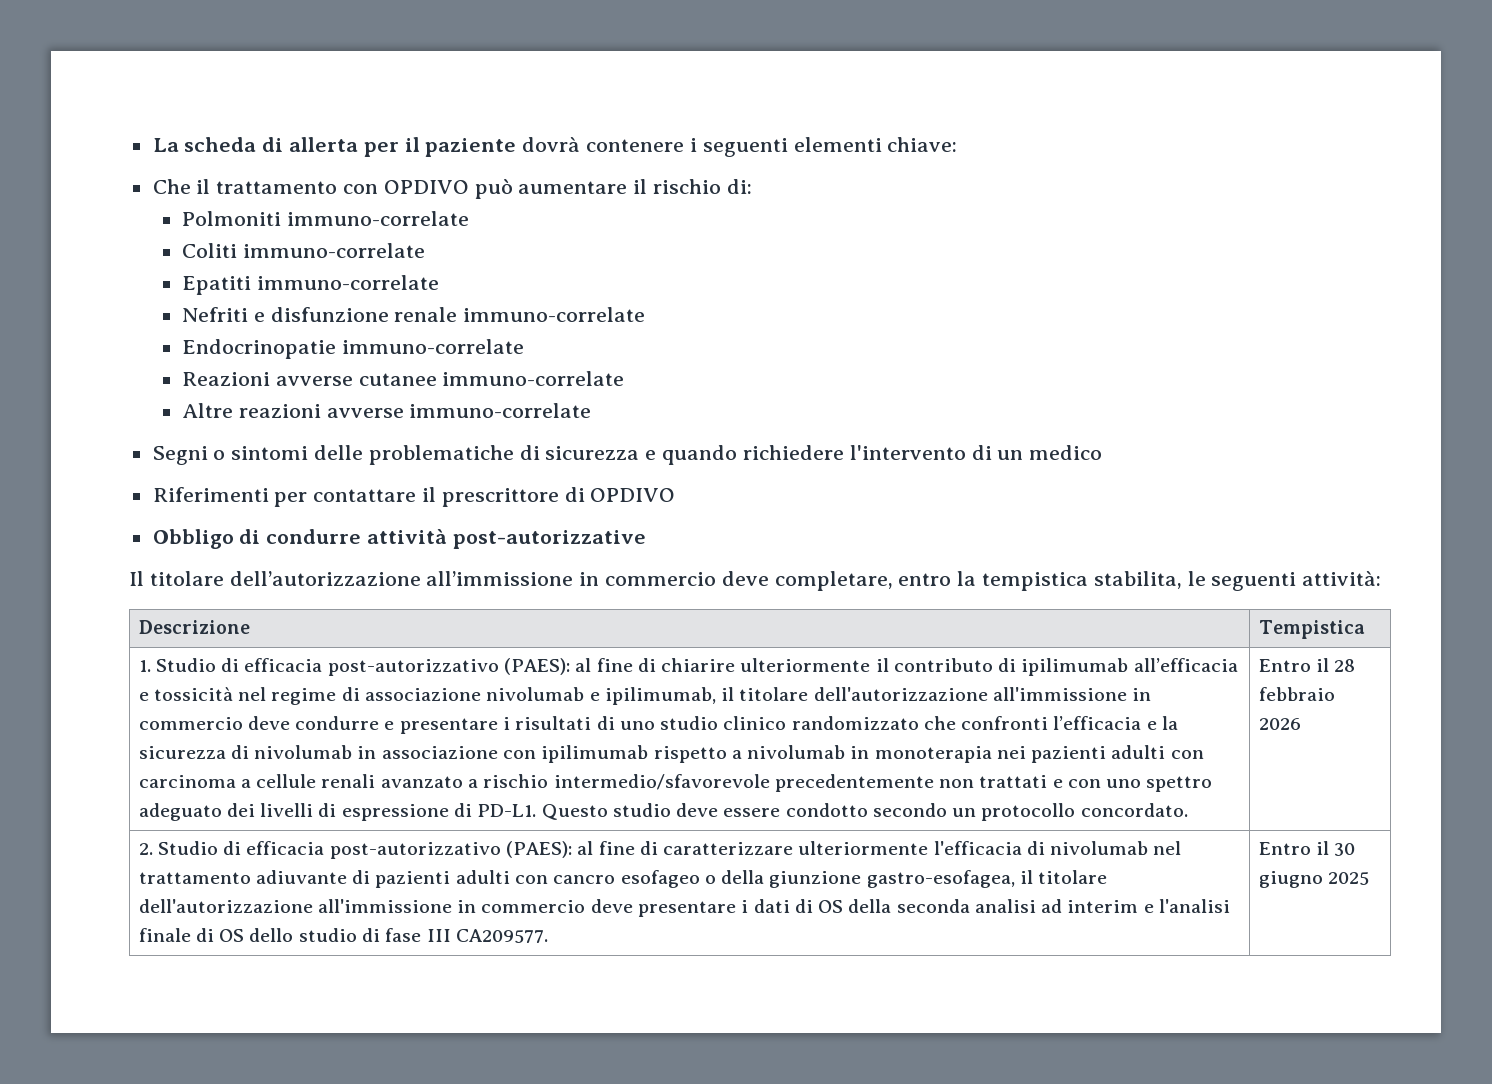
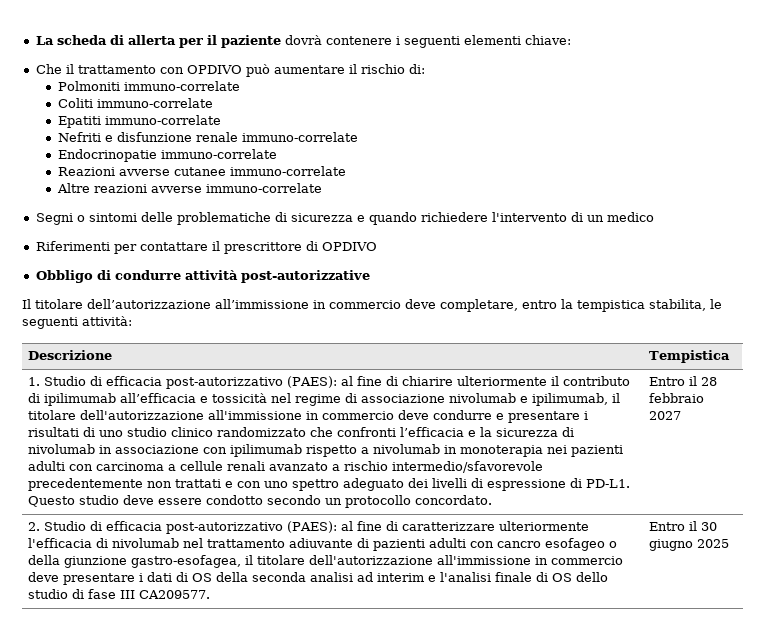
- Entro il 28 febbraio 2026
+ Entro il 28 febbraio 2027

